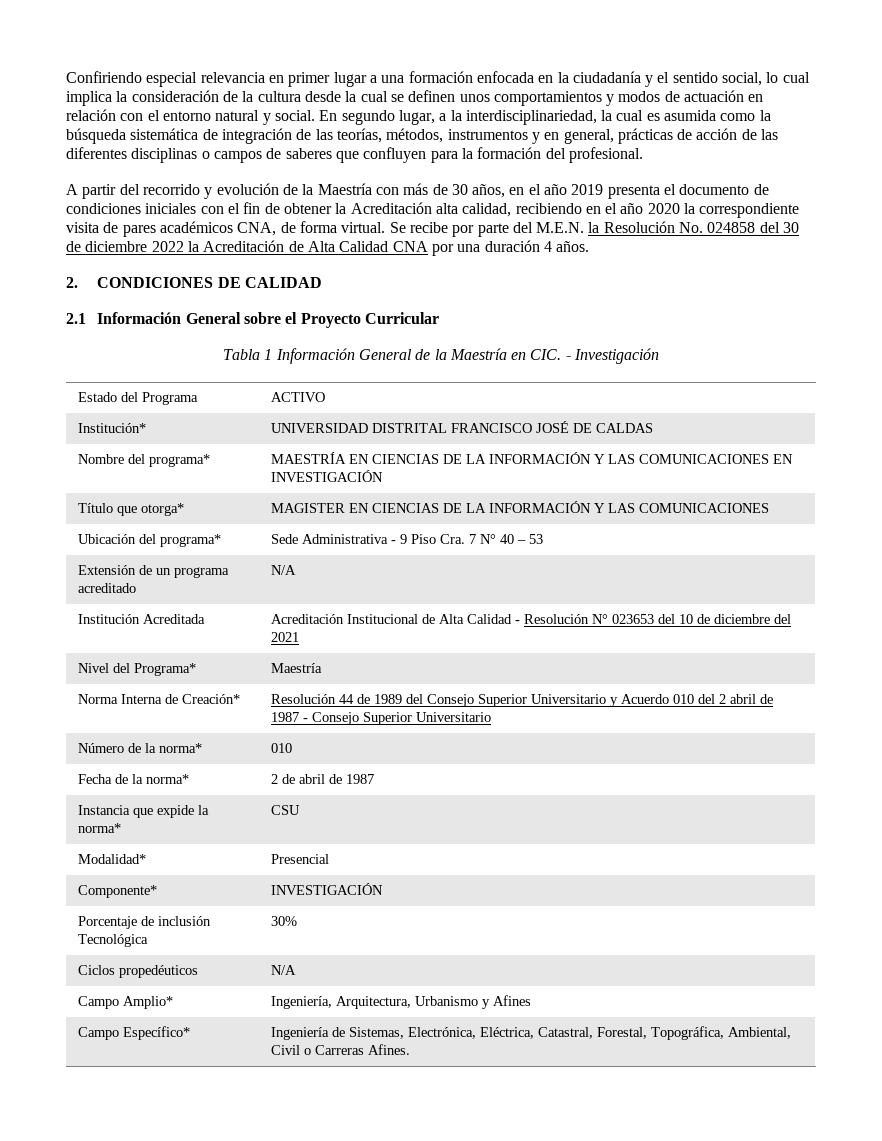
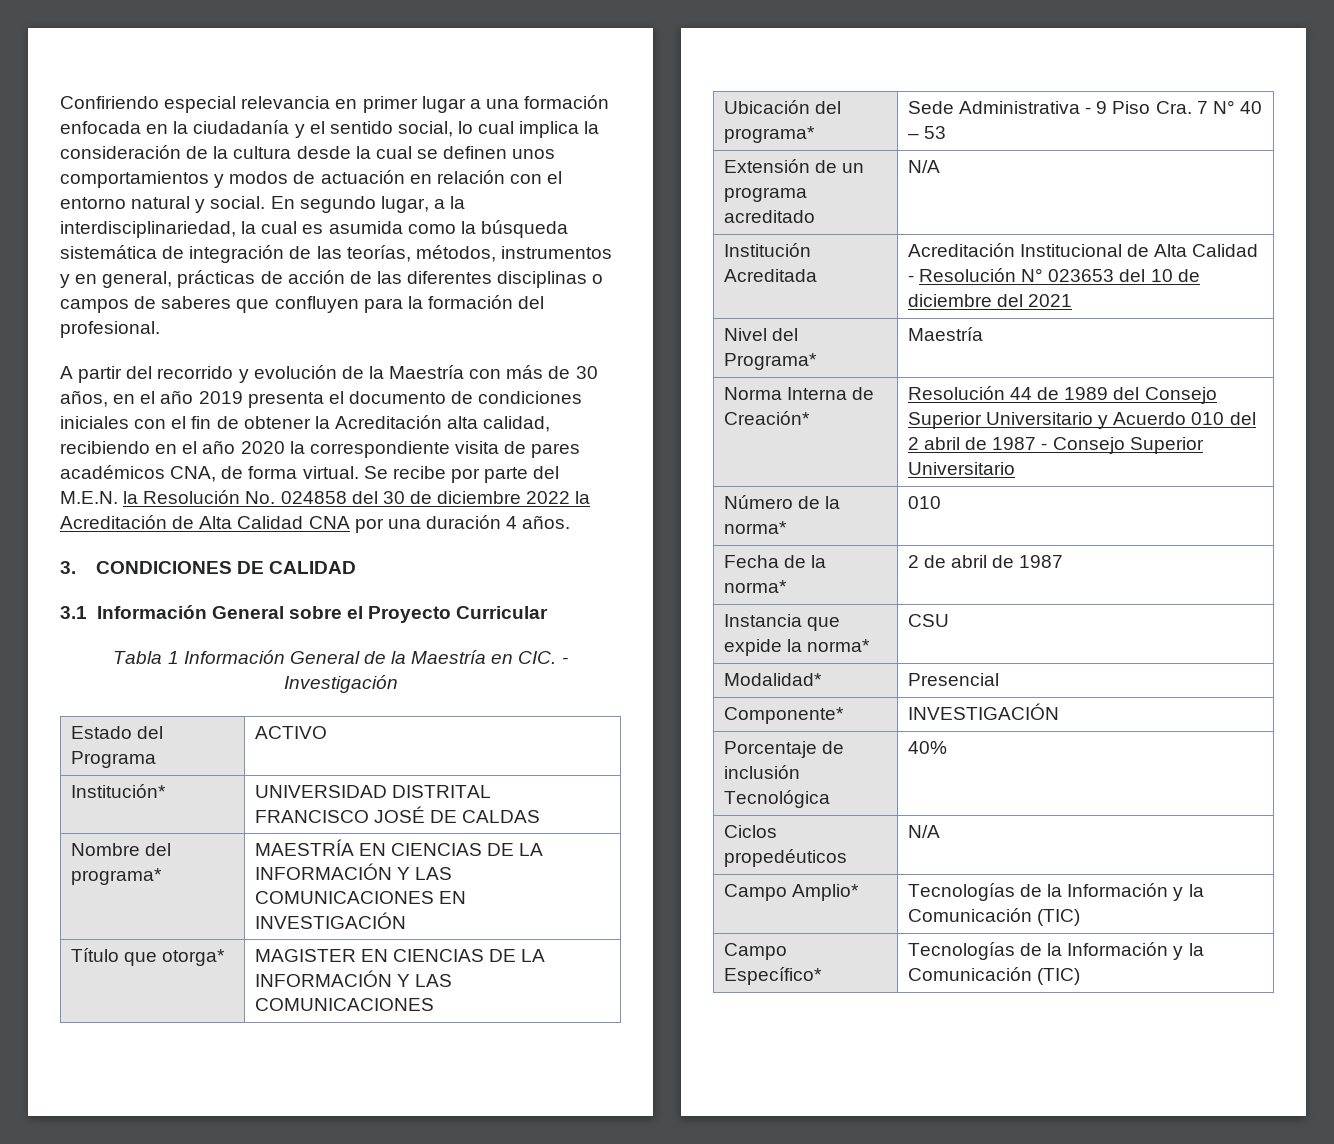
- 2. CONDICIONES DE CALIDAD
+ 3. CONDICIONES DE CALIDAD
- 2.1 Información General sobre el Proyecto Curricular
+ 3.1 Información General sobre el Proyecto Curricular
- Porcentaje de inclusión Tecnológica | 30%
+ Porcentaje de inclusión Tecnológica | 40%
- Campo Amplio* | Ingeniería, Arquitectura, Urbanismo y Afines
- Campo Específico* | Ingeniería de Sistemas, Electrónica, Eléctrica, Catastral, Forestal, Topográfica, Ambiental, Civil o Carreras Afines.
+ Campo Amplio* | Tecnologías de la Información y la Comunicación (TIC)
+ Campo Específico* | Tecnologías de la Información y la Comunicación (TIC)

